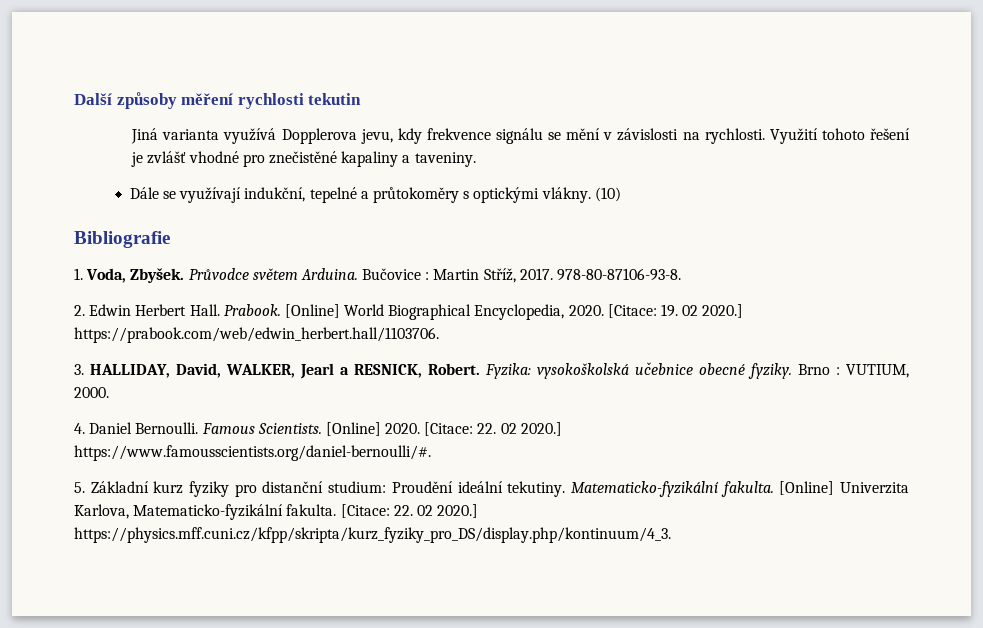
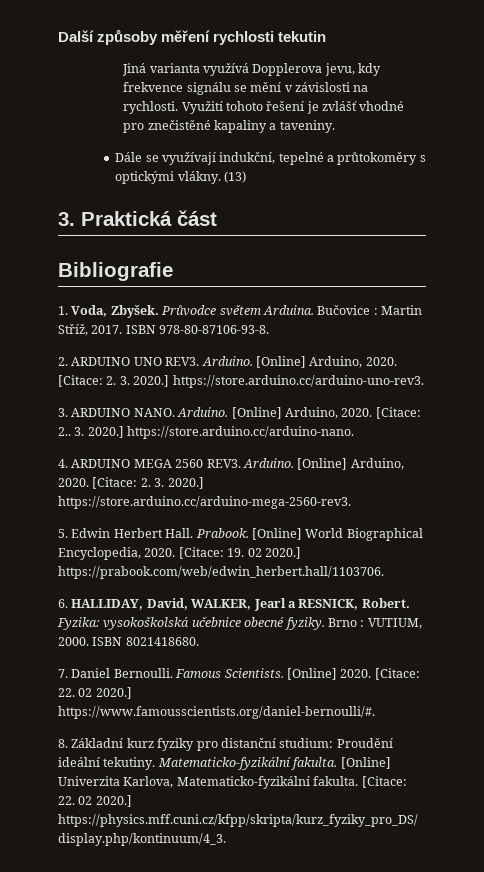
- (10)
+ (13)
+ 3. Praktická část
- 978-80-87106-93-8.
+ ISBN 978-80-87106-93-8.
- 2. Edwin Herbert Hall.
+ 2. ARDUINO UNO REV3. Arduino. [Online] Arduino, 2020. [Citace: 2. 3. 2020.] https://store.arduino.cc/arduino-uno-rev3.
+ 3. ARDUINO NANO. Arduino. [Online] Arduino, 2020. [Citace: 2.. 3. 2020.] https://store.arduino.cc/arduino-nano.
+ 4. ARDUINO MEGA 2560 REV3. Arduino. [Online] Arduino, 2020. [Citace: 2. 3. 2020.] https://store.arduino.cc/arduino-mega-2560-rev3.
+ 5. Edwin Herbert Hall.
- 3. HALLIDAY, David, WALKER, Jearl a RESNICK, Robert.
+ 6. HALLIDAY, David, WALKER, Jearl a RESNICK, Robert.
- Brno : VUTIUM, 2000.
- 4. Daniel Bernoulli.
+ Brno : VUTIUM, 2000. ISBN 8021418680.
+ 7. Daniel Bernoulli.
- 5. Základní kurz fyziky pro distanční studium: Proudění ideální tekutiny.
+ 8. Základní kurz fyziky pro distanční studium: Proudění ideální tekutiny.

